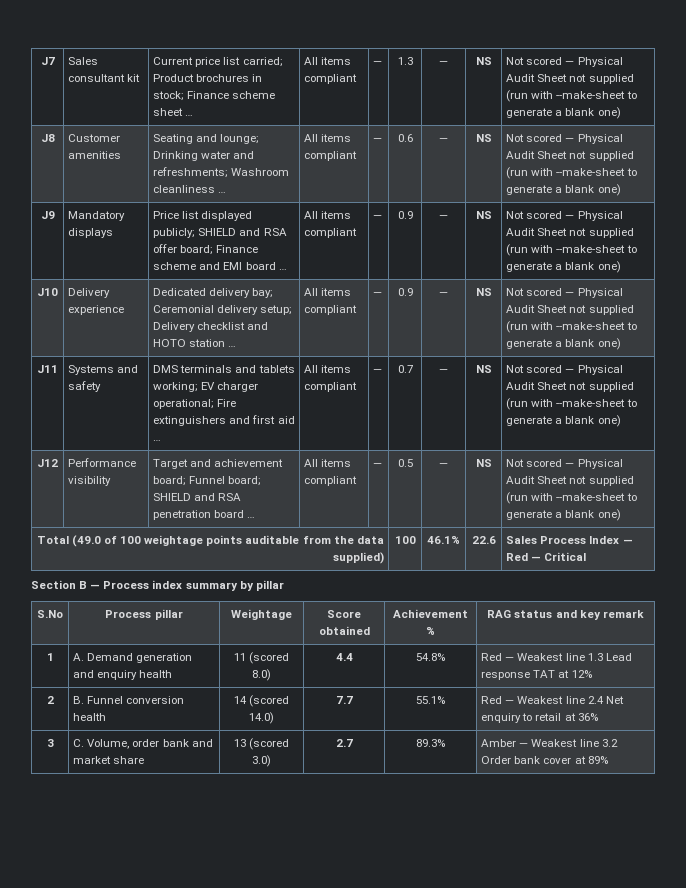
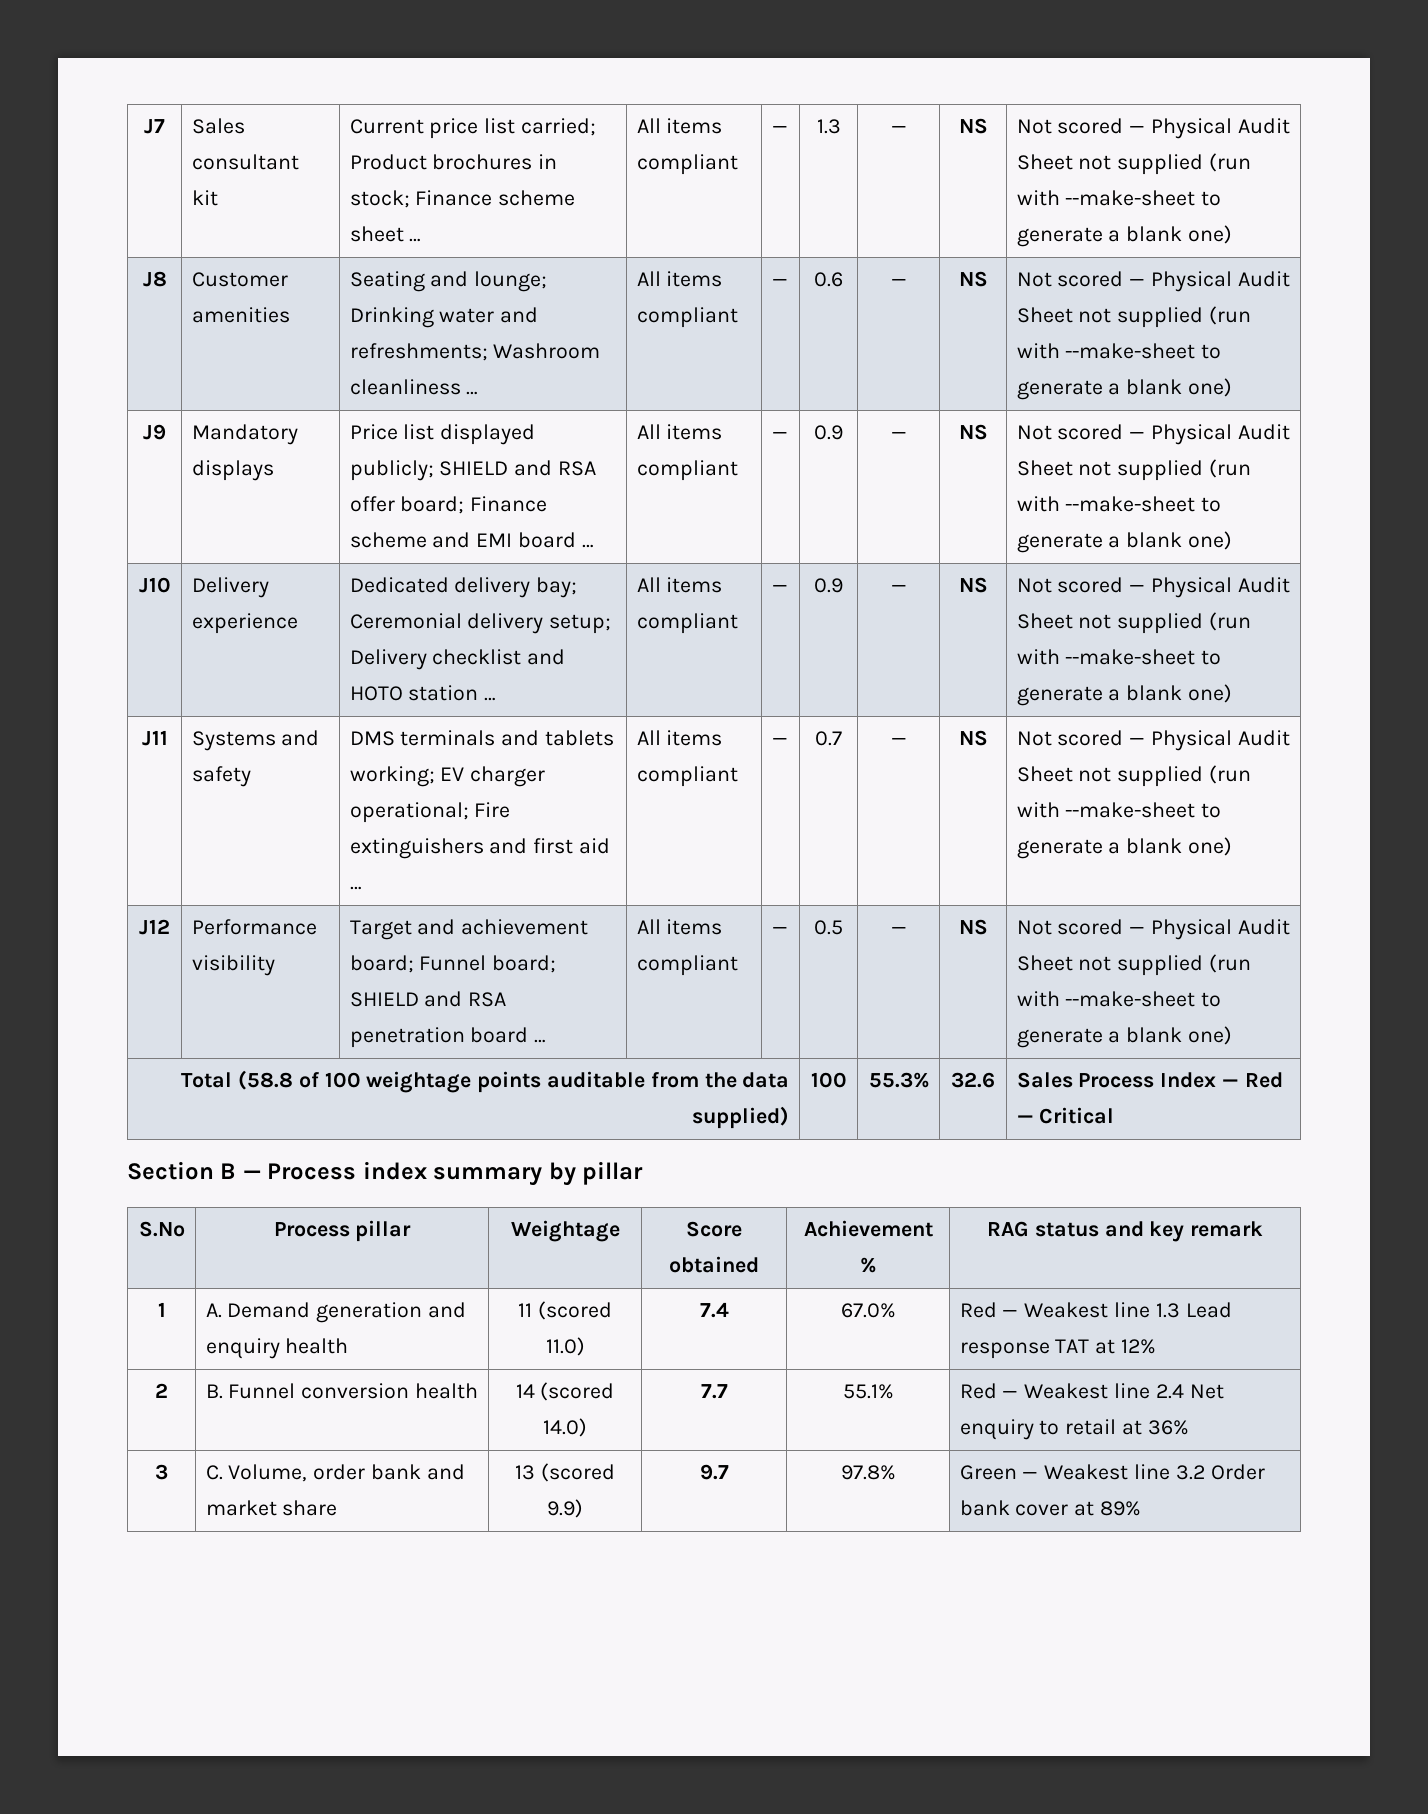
- Total (49.0 of 100 weightage points auditable from the data supplied) | 100 | 46.1% | 22.6 | Sales Process Index — Red — Critical
+ Total (58.8 of 100 weightage points auditable from the data supplied) | 100 | 55.3% | 32.6 | Sales Process Index — Red — Critical
- 1 | A. Demand generation and enquiry health | 11 (scored 8.0) | 4.4 | 54.8% | Red — Weakest line 1.3 Lead response TAT at 12%
+ 1 | A. Demand generation and enquiry health | 11 (scored 11.0) | 7.4 | 67.0% | Red — Weakest line 1.3 Lead response TAT at 12%
- 3 | C. Volume, order bank and market share | 13 (scored 3.0) | 2.7 | 89.3% | Amber — Weakest line 3.2 Order bank cover at 89%
+ 3 | C. Volume, order bank and market share | 13 (scored 9.9) | 9.7 | 97.8% | Green — Weakest line 3.2 Order bank cover at 89%

